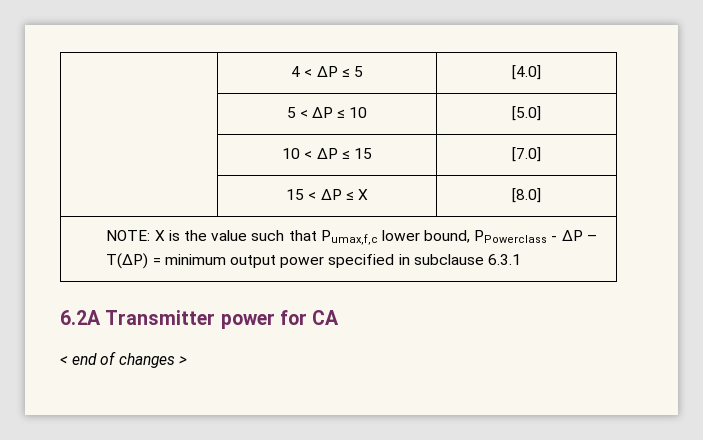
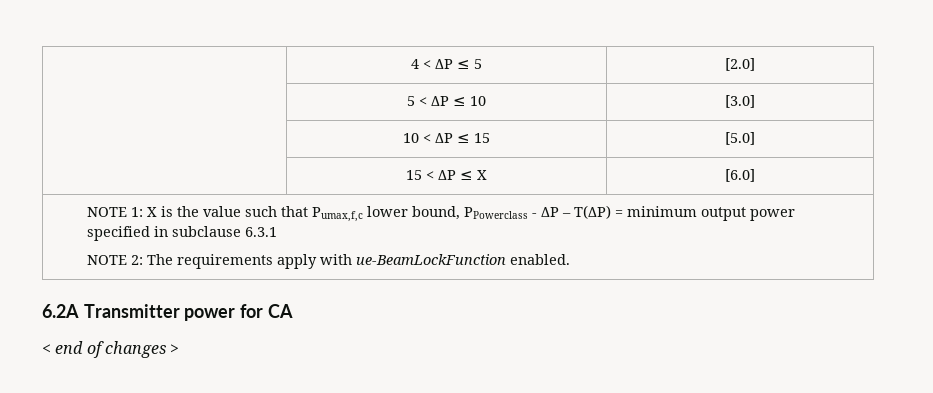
- | 4 < ΔP ≤ 5 | [4.0]
+ | 4 < ΔP ≤ 5 | [2.0]
- | 5 < ΔP ≤ 10 | [5.0]
+ | 5 < ΔP ≤ 10 | [3.0]
- | 10 < ΔP ≤ 15 | [7.0]
+ | 10 < ΔP ≤ 15 | [5.0]
- | 15 < ΔP ≤ X | [8.0]
- NOTE: X is the value such that Pumax,f,c lower bound, PPowerclass - ΔP – T(ΔP) = minimum output power specified in subclause 6.3.1
+ | 15 < ΔP ≤ X | [6.0]
+ NOTE 1: X is the value such that Pumax,f,c lower bound, PPowerclass - ΔP – T(ΔP) = minimum output power specified in subclause 6.3.1
+ NOTE 2: The requirements apply with ue-BeamLockFunction enabled.

